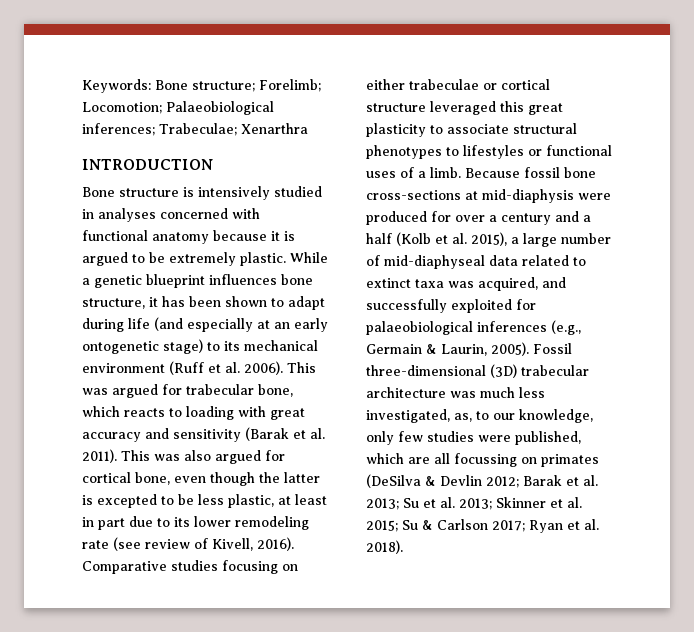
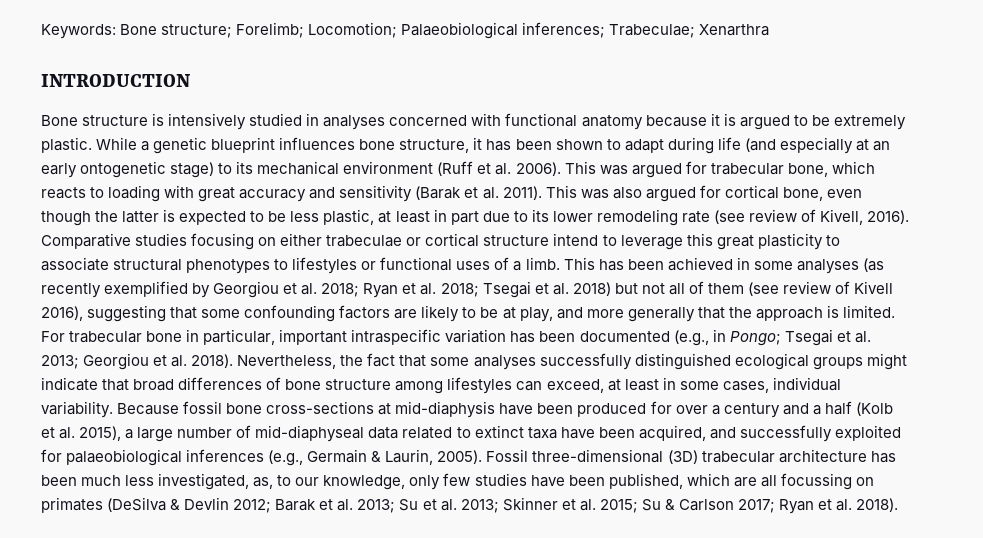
- This was also argued for cortical bone, even though the latter is excepted to be less plastic, at least in part due to its lower remodeling rate (see review of Kivell, 2016).
+ This was also argued for cortical bone, even though the latter is expected to be less plastic, at least in part due to its lower remodeling rate (see review of Kivell, 2016).
- Comparative studies focusing on either trabeculae or cortical structure leveraged this great plasticity to associate structural phenotypes to lifestyles or functional uses of a limb.
+ Comparative studies focusing on either trabeculae or cortical structure intend to leverage this great plasticity to associate structural phenotypes to lifestyles or functional uses of a limb.
+ This has been achieved in some analyses (as recently exemplified by Georgiou et al. 2018; Ryan et al. 2018; Tsegai et al. 2018) but not all of them (see review of Kivell 2016), suggesting that some confounding factors are likely to be at play, and more generally that the approach is limited. For trabecular bone in particular, important intraspecific variation has been documented (e.g., in Pongo; Tsegai et al. 2013; Georgiou et al. 2018). Nevertheless, the fact that some analyses successfully distinguished ecological groups might indicate that broad differences of bone structure among lifestyles can exceed, at least in some cases, individual variability.
- Because fossil bone cross-sections at mid-diaphysis were produced for over a century and a half (Kolb et al. 2015), a large number of mid-diaphyseal data related to extinct taxa was acquired, and successfully exploited for palaeobiological inferences (e.g., Germain & Laurin, 2005).
+ Because fossil bone cross-sections at mid-diaphysis have been produced for over a century and a half (Kolb et al. 2015), a large number of mid-diaphyseal data related to extinct taxa have been acquired, and successfully exploited for palaeobiological inferences (e.g., Germain & Laurin, 2005).
- Fossil three-dimensional (3D) trabecular architecture was much less investigated, as, to our knowledge, only few studies were published, which are all focussing on primates (DeSilva & Devlin 2012; Barak et al. 2013; Su et al. 2013; Skinner et al. 2015; Su & Carlson 2017; Ryan et al. 2018).
+ Fossil three-dimensional (3D) trabecular architecture has been much less investigated, as, to our knowledge, only few studies have been published, which are all focussing on primates (DeSilva & Devlin 2012; Barak et al. 2013; Su et al. 2013; Skinner et al. 2015; Su & Carlson 2017; Ryan et al. 2018).

